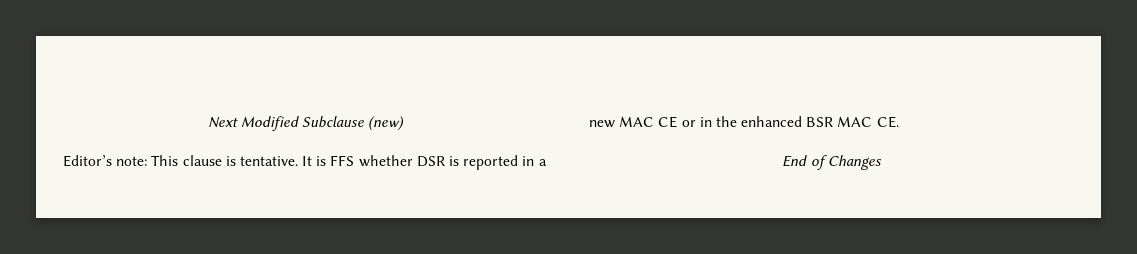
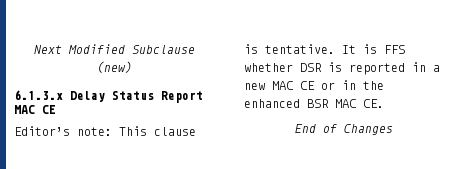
+ 6.1.3.x Delay Status Report MAC CE

